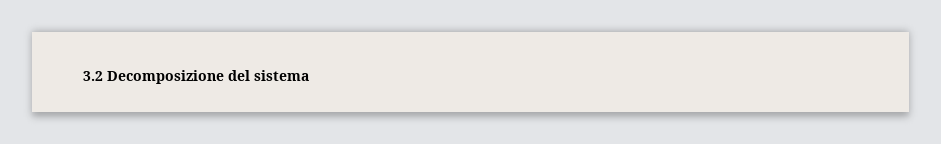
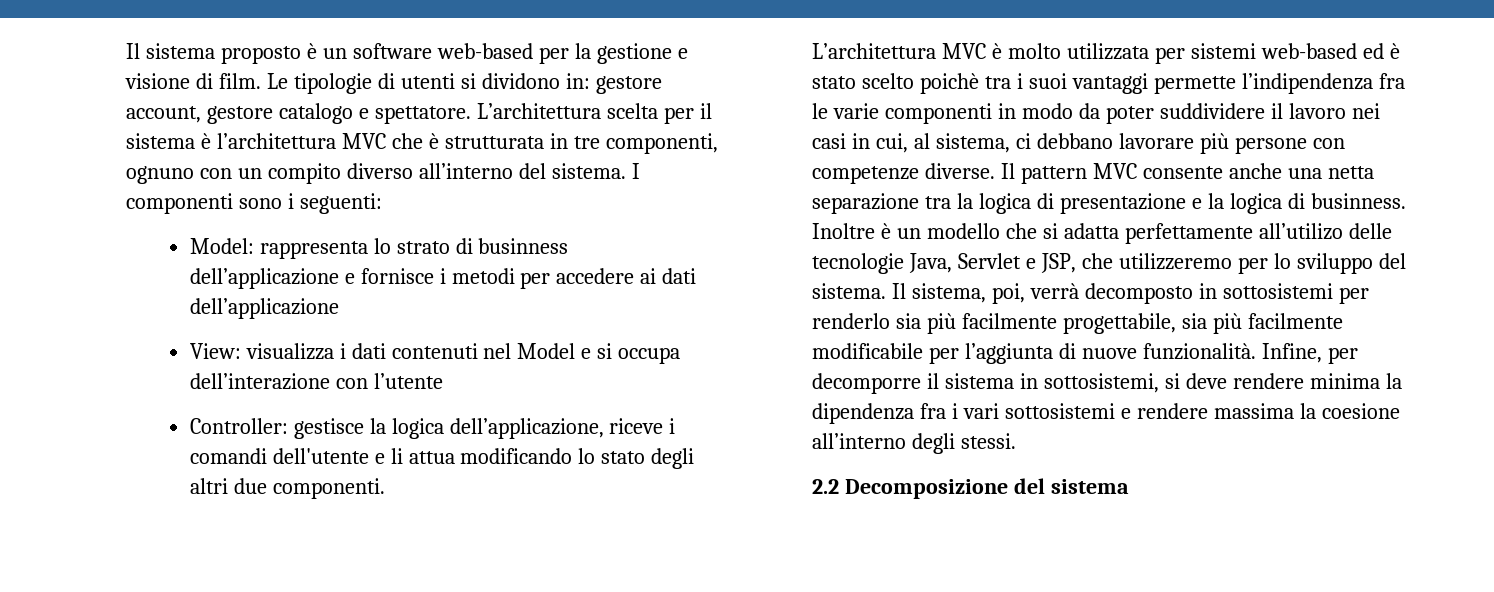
- 3.2 Decomposizione del sistema
+ Il sistema proposto è un software web-based per la gestione e visione di film. Le tipologie di utenti si dividono in: gestore account, gestore catalogo e spettatore. L’architettura scelta per il sistema è l’architettura MVC che è strutturata in tre componenti, ognuno con un compito diverso all’interno del sistema. I componenti sono i seguenti:
+ Model: rappresenta lo strato di businness dell’applicazione e fornisce i metodi per accedere ai dati dell’applicazione
+ View: visualizza i dati contenuti nel Model e si occupa dell’interazione con l’utente
+ Controller: gestisce la logica dell’applicazione, riceve i comandi dell'utente e li attua modificando lo stato degli altri due componenti.
+ L’architettura MVC è molto utilizzata per sistemi web-based ed è stato scelto poichè tra i suoi vantaggi permette l’indipendenza fra le varie componenti in modo da poter suddividere il lavoro nei casi in cui, al sistema, ci debbano lavorare più persone con competenze diverse. Il pattern MVC consente anche una netta separazione tra la logica di presentazione e la logica di businness. Inoltre è un modello che si adatta perfettamente all’utilizo delle tecnologie Java, Servlet e JSP, che utilizzeremo per lo sviluppo del sistema. Il sistema, poi, verrà decomposto in sottosistemi per renderlo sia più facilmente progettabile, sia più facilmente modificabile per l’aggiunta di nuove funzionalità. Infine, per decomporre il sistema in sottosistemi, si deve rendere minima la dipendenza fra i vari sottosistemi e rendere massima la coesione all’interno degli stessi.
+ 2.2 Decomposizione del sistema

